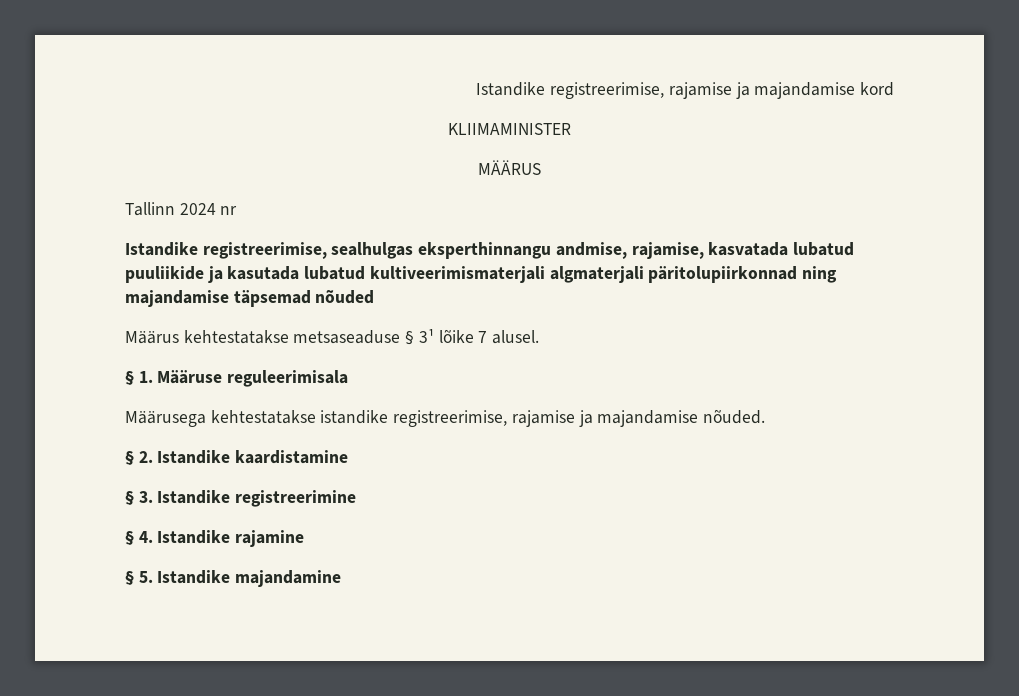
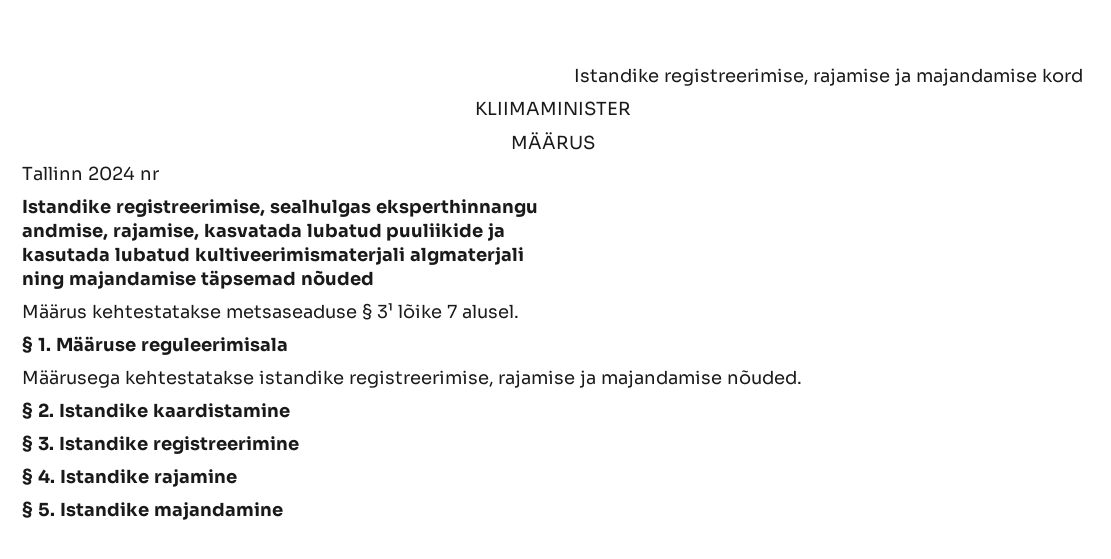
- Istandike registreerimise, sealhulgas eksperthinnangu andmise, rajamise, kasvatada lubatud puuliikide ja kasutada lubatud kultiveerimismaterjali algmaterjali päritolupiirkonnad ning majandamise täpsemad nõuded
+ Istandike registreerimise, sealhulgas eksperthinnangu
+ andmise, rajamise, kasvatada lubatud puuliikide ja
+ kasutada lubatud kultiveerimismaterjali algmaterjali
+ ning majandamise täpsemad nõuded

